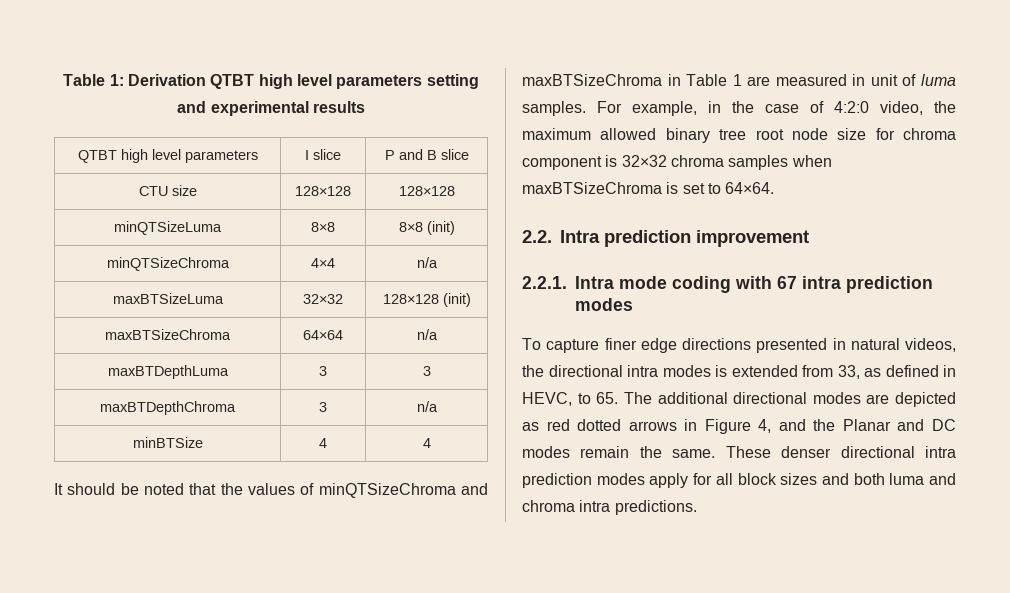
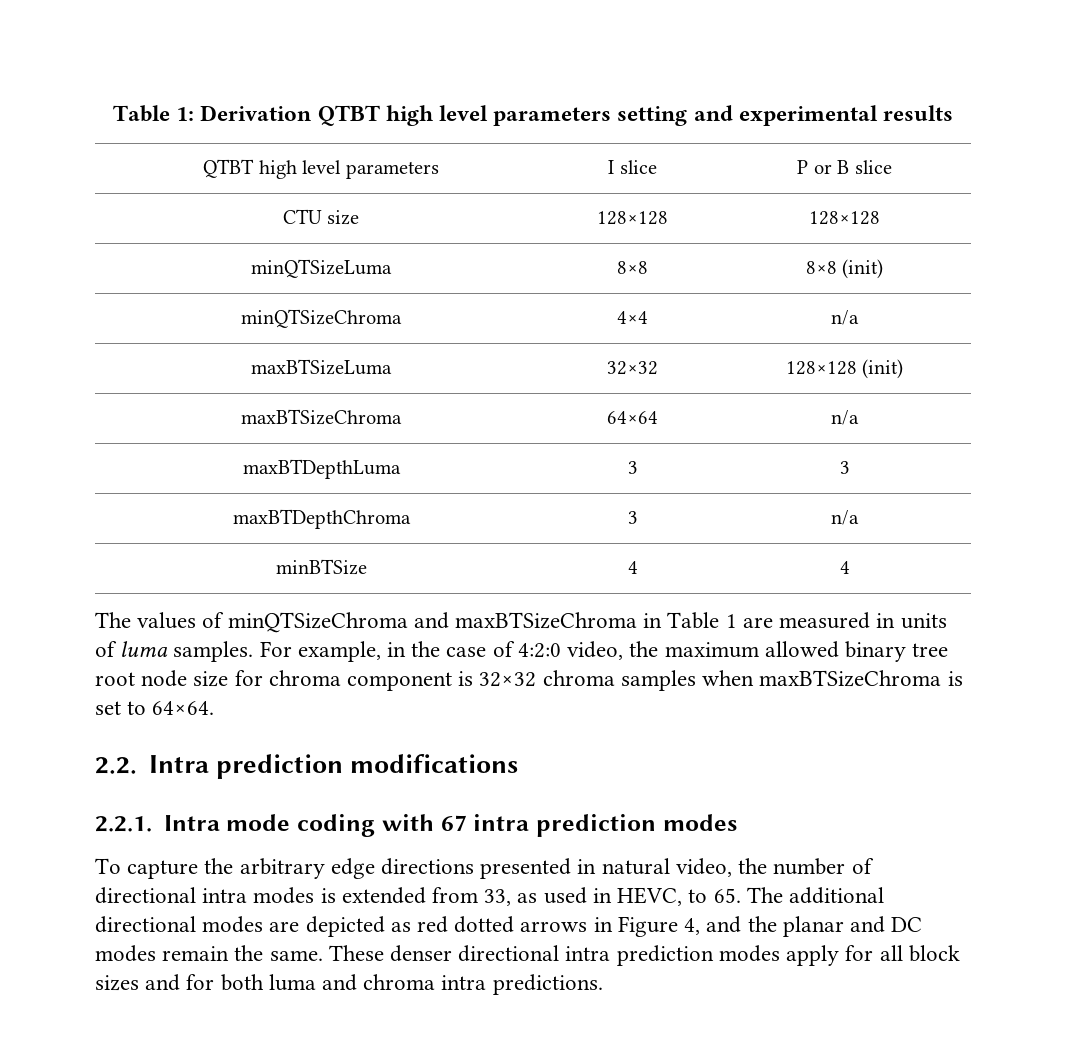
- QTBT high level parameters | I slice | P and B slice
+ QTBT high level parameters | I slice | P or B slice
- It should be noted that the values of minQTSizeChroma and maxBTSizeChroma in Table 1 are measured in unit of luma samples.
+ The values of minQTSizeChroma and maxBTSizeChroma in Table 1 are measured in units of luma samples.
- 2.2. Intra prediction improvement
+ 2.2. Intra prediction modifications
- To capture finer edge directions presented in natural videos, the directional intra modes is extended from 33, as defined in HEVC, to 65. The additional directional modes are depicted as red dotted arrows in Figure 4, and the Planar and DC modes remain the same.
+ To capture the arbitrary edge directions presented in natural video, the number of directional intra modes is extended from 33, as used in HEVC, to 65. The additional directional modes are depicted as red dotted arrows in Figure 4, and the planar and DC modes remain the same.
- These denser directional intra prediction modes apply for all block sizes and both luma and chroma intra predictions.
+ These denser directional intra prediction modes apply for all block sizes and for both luma and chroma intra predictions.

